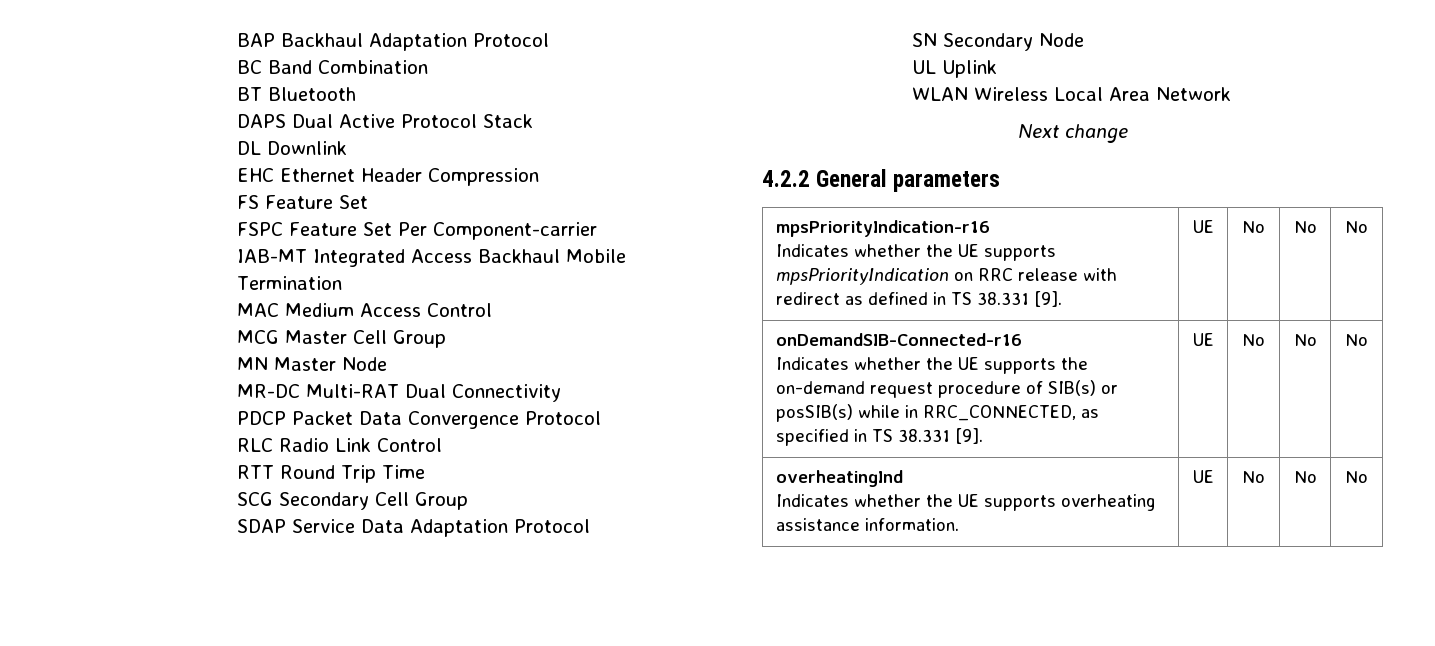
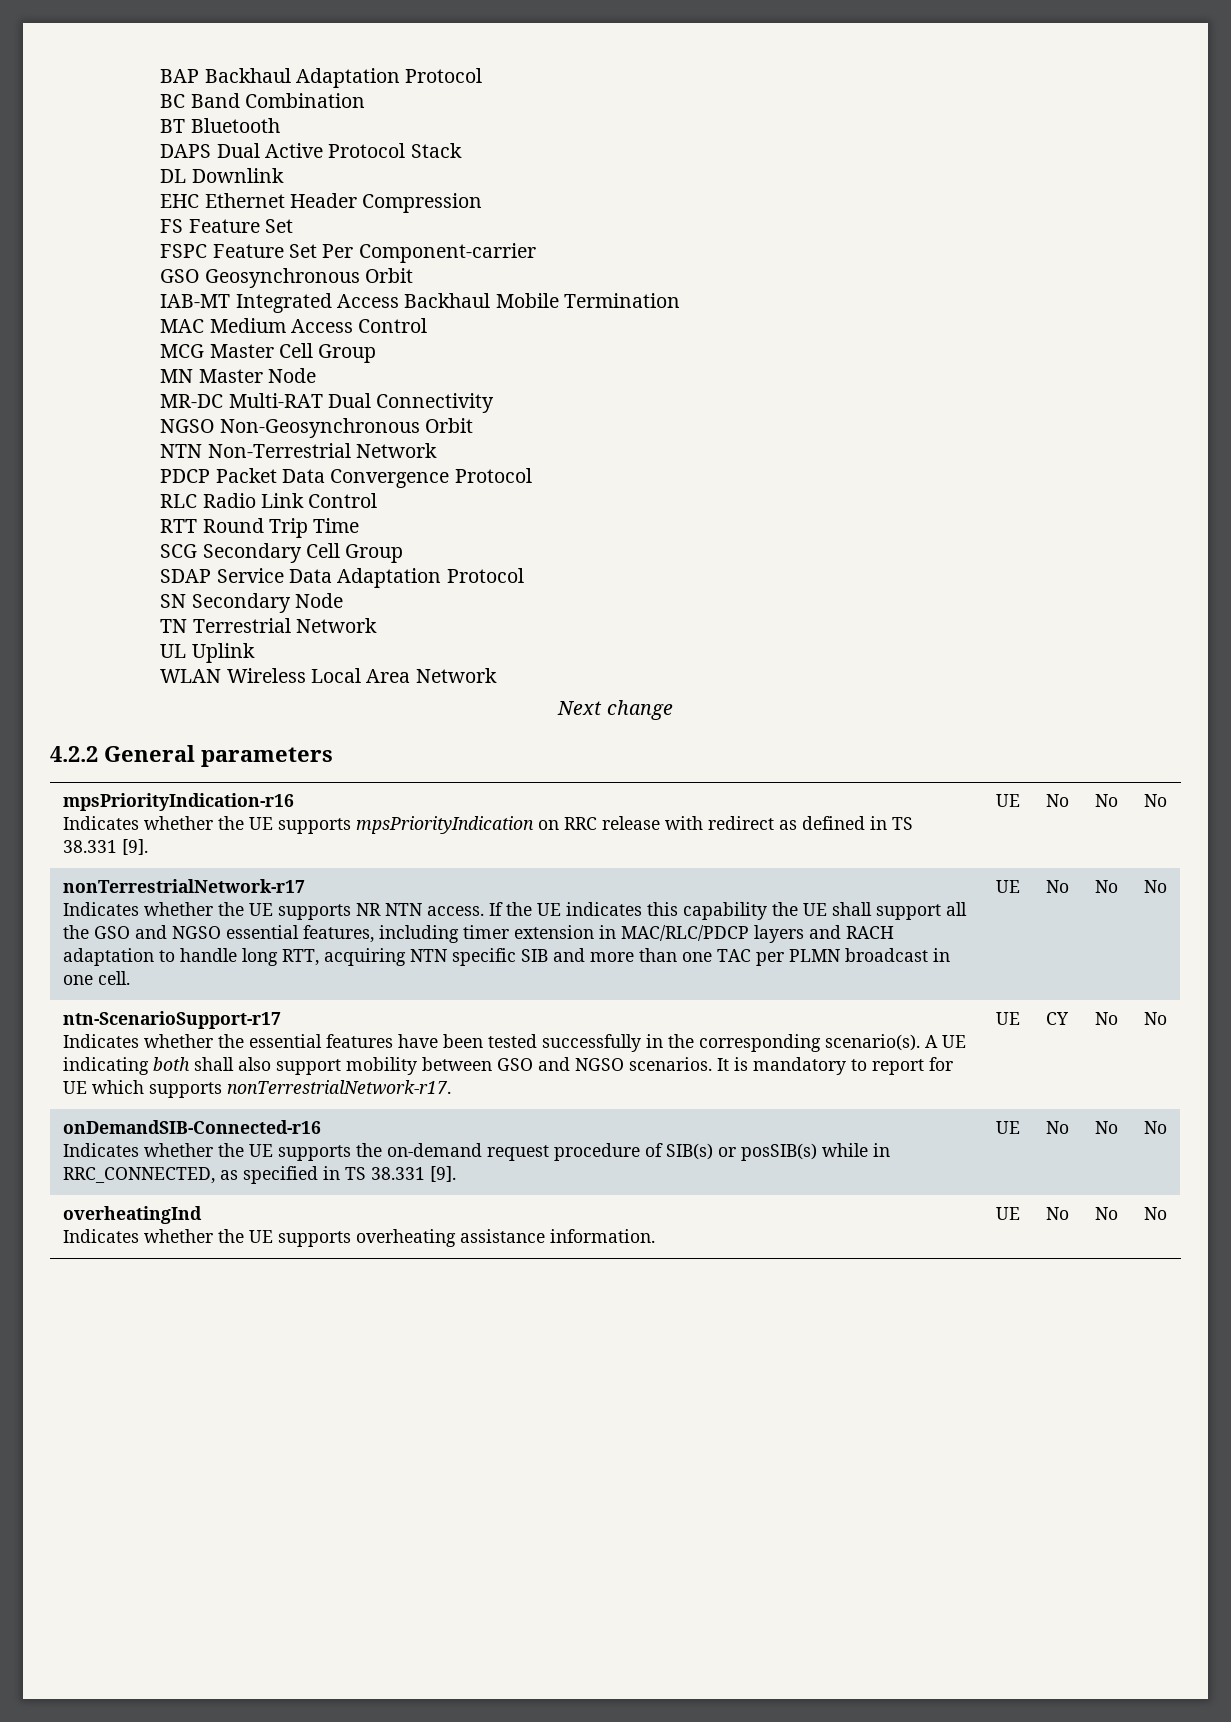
+ GSO Geosynchronous Orbit
+ NGSO Non-Geosynchronous Orbit
+ NTN Non-Terrestrial Network
+ TN Terrestrial Network
+ nonTerrestrialNetwork-r17
+ Indicates whether the UE supports NR NTN access. If the UE indicates this capability the UE shall support all the GSO and NGSO essential features, including timer extension in MAC/RLC/PDCP layers and RACH adaptation to handle long RTT, acquiring NTN specific SIB and more than one TAC per PLMN broadcast in one cell. | UE | No | No | No
+ ntn-ScenarioSupport-r17
+ Indicates whether the essential features have been tested successfully in the corresponding scenario(s). A UE indicating both shall also support mobility between GSO and NGSO scenarios. It is mandatory to report for UE which supports nonTerrestrialNetwork-r17. | UE | CY | No | No

